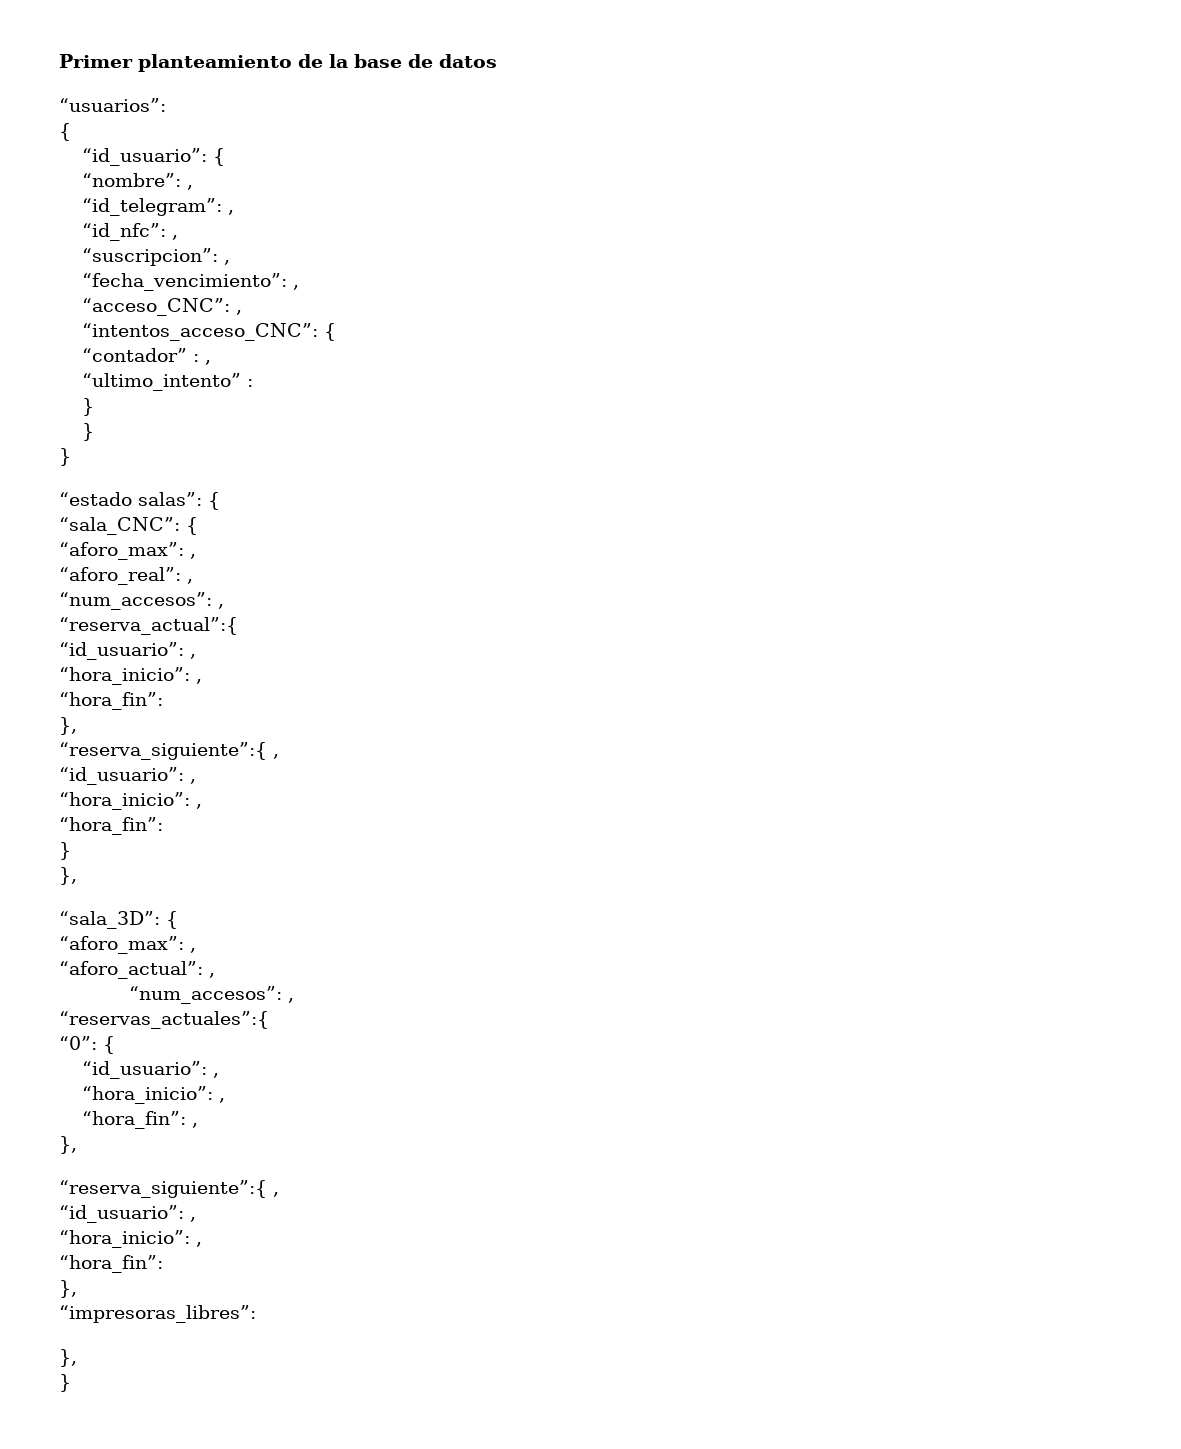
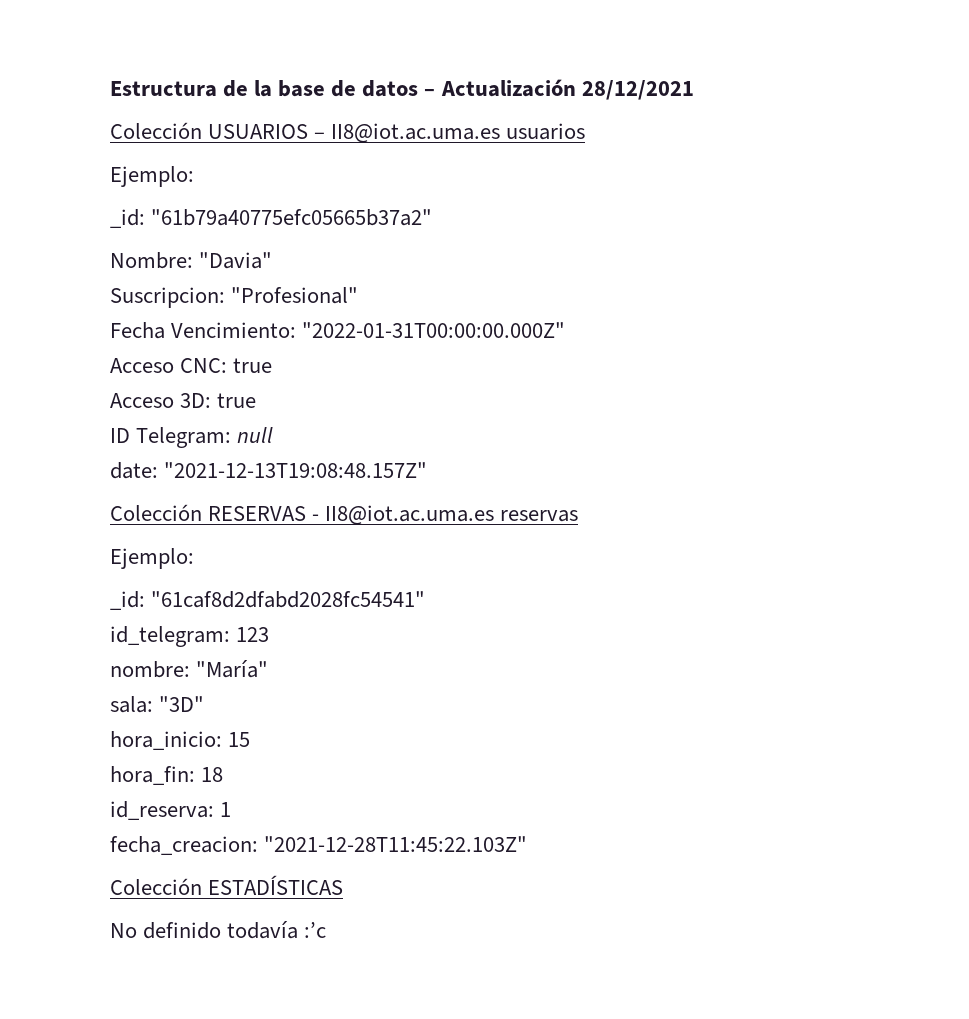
- Primer planteamiento de la base de datos
- “usuarios”:
- {
- “id_usuario”: {
- “nombre”: ,
- “id_telegram”: ,
- “id_nfc”: ,
- “suscripcion”: ,
- “fecha_vencimiento”: ,
- “acceso_CNC”: ,
- “intentos_acceso_CNC”: {
- “contador” : ,
- “ultimo_intento” :
- }
- }
- }
- “estado salas”: {
- “sala_CNC”: {
- “aforo_max”: ,
- “aforo_real”: ,
- “num_accesos”: ,
- “reserva_actual”:{
- “id_usuario”: ,
- “hora_inicio”: ,
- “hora_fin”:
- },
- “reserva_siguiente”:{ ,
- “id_usuario”: ,
- “hora_inicio”: ,
- “hora_fin”:
- }
- },
- “sala_3D”: {
- “aforo_max”: ,
- “aforo_actual”: ,
- “num_accesos”: ,
- “reservas_actuales”:{
- “0”: {
- “id_usuario”: ,
- “hora_inicio”: ,
- “hora_fin”: ,
- },
- “reserva_siguiente”:{ ,
- “id_usuario”: ,
- “hora_inicio”: ,
- “hora_fin”:
- },
- “impresoras_libres”:
- },
- }
+ Estructura de la base de datos – Actualización 28/12/2021
+ Colección USUARIOS – II8@iot.ac.uma.es usuarios
+ Ejemplo:
+ _id: "61b79a40775efc05665b37a2"
+ Nombre: "Davia"
+ Suscripcion: "Profesional"
+ Fecha Vencimiento: "2022-01-31T00:00:00.000Z"
+ Acceso CNC: true
+ Acceso 3D: true
+ ID Telegram: null
+ date: "2021-12-13T19:08:48.157Z"
+ Colección RESERVAS - II8@iot.ac.uma.es reservas
+ Ejemplo:
+ _id: "61caf8d2dfabd2028fc54541"
+ id_telegram: 123
+ nombre: "María"
+ sala: "3D"
+ hora_inicio: 15
+ hora_fin: 18
+ id_reserva: 1
+ fecha_creacion: "2021-12-28T11:45:22.103Z"
+ Colección ESTADÍSTICAS
+ No definido todavía :’c

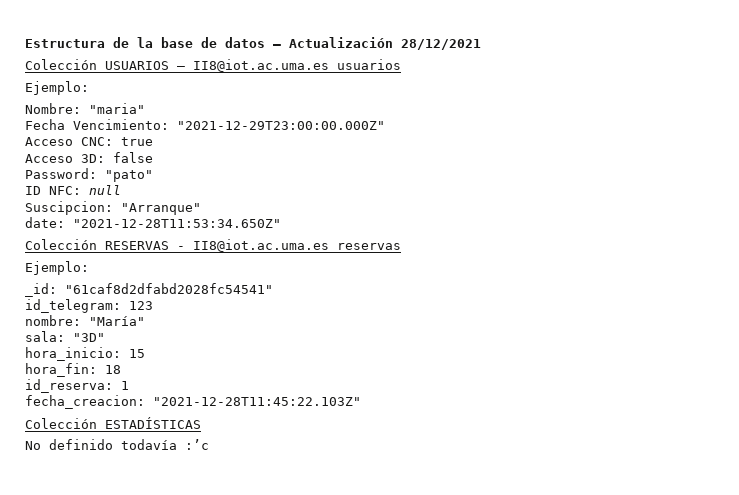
- _id: "61b79a40775efc05665b37a2"
- Nombre: "Davia"
- Suscripcion: "Profesional"
+ Nombre: "maria"
- Fecha Vencimiento: "2022-01-31T00:00:00.000Z"
+ Fecha Vencimiento: "2021-12-29T23:00:00.000Z"
- Acceso 3D: true
+ Acceso 3D: false
+ Password: "pato"
- ID Telegram: null
+ ID NFC: null
+ Suscipcion: "Arranque"
- date: "2021-12-13T19:08:48.157Z"
+ date: "2021-12-28T11:53:34.650Z"

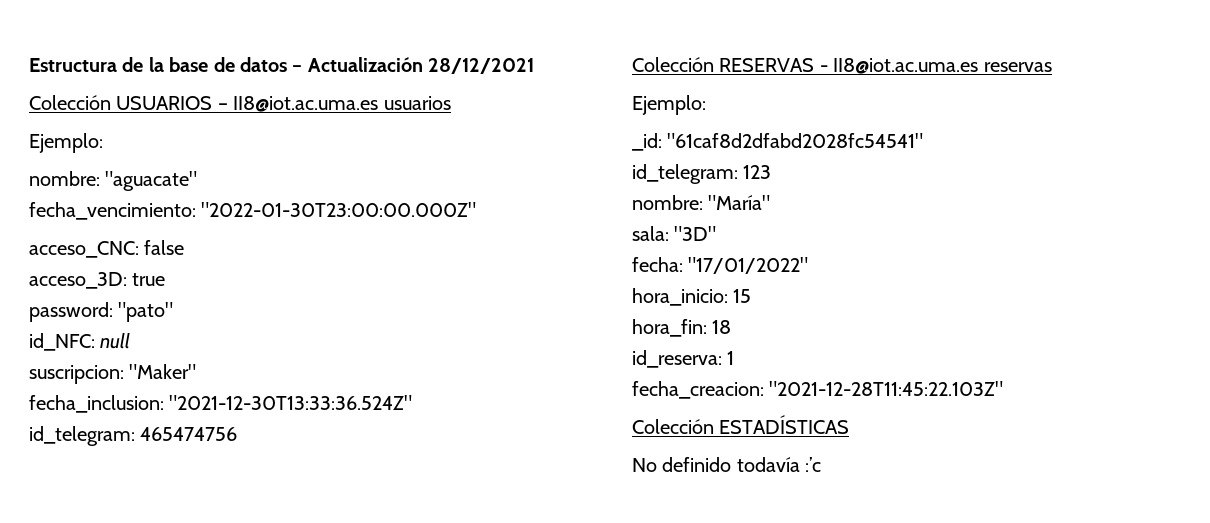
- Nombre: "maria"
- Fecha Vencimiento: "2021-12-29T23:00:00.000Z"
- Acceso CNC: true
- Acceso 3D: false
- Password: "pato"
+ nombre: "aguacate"
+ fecha_vencimiento: "2022-01-30T23:00:00.000Z"
+ acceso_CNC: false
+ acceso_3D: true
+ password: "pato"
- ID NFC: null
+ id_NFC: null
- Suscipcion: "Arranque"
- date: "2021-12-28T11:53:34.650Z"
+ suscripcion: "Maker"
+ fecha_inclusion: "2021-12-30T13:33:36.524Z"
+ id_telegram: 465474756
+ fecha: "17/01/2022"

